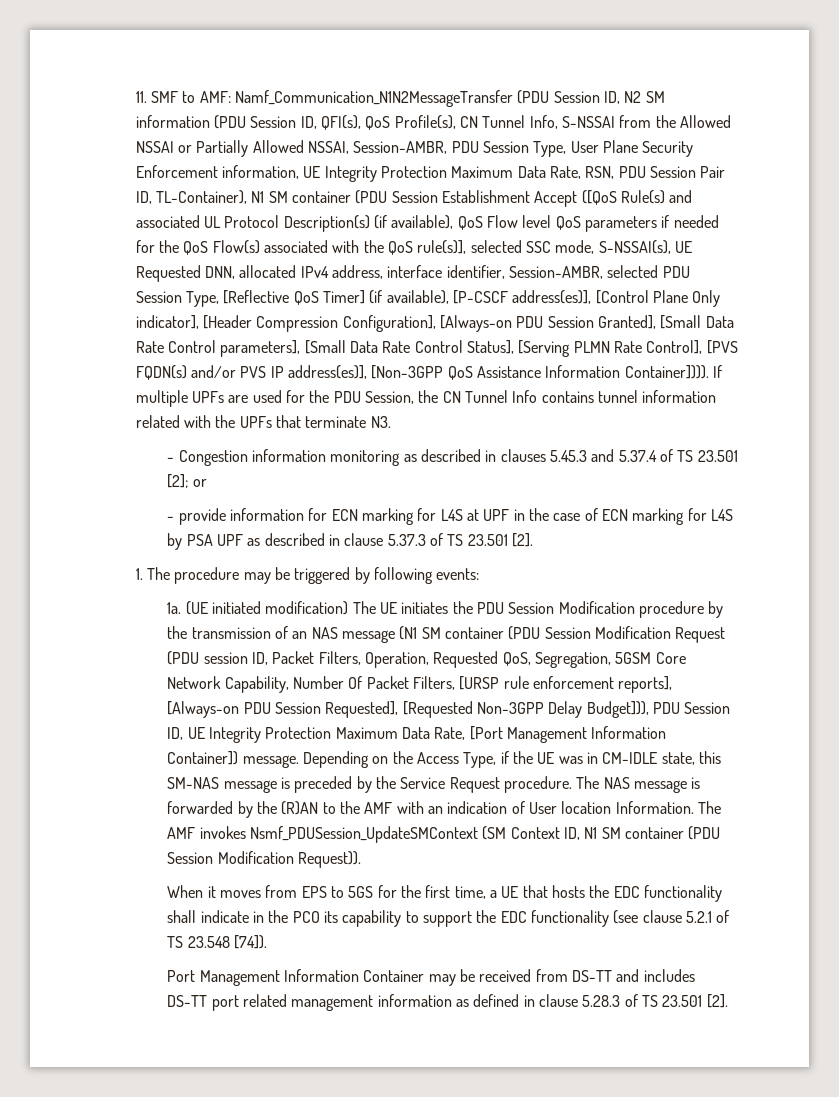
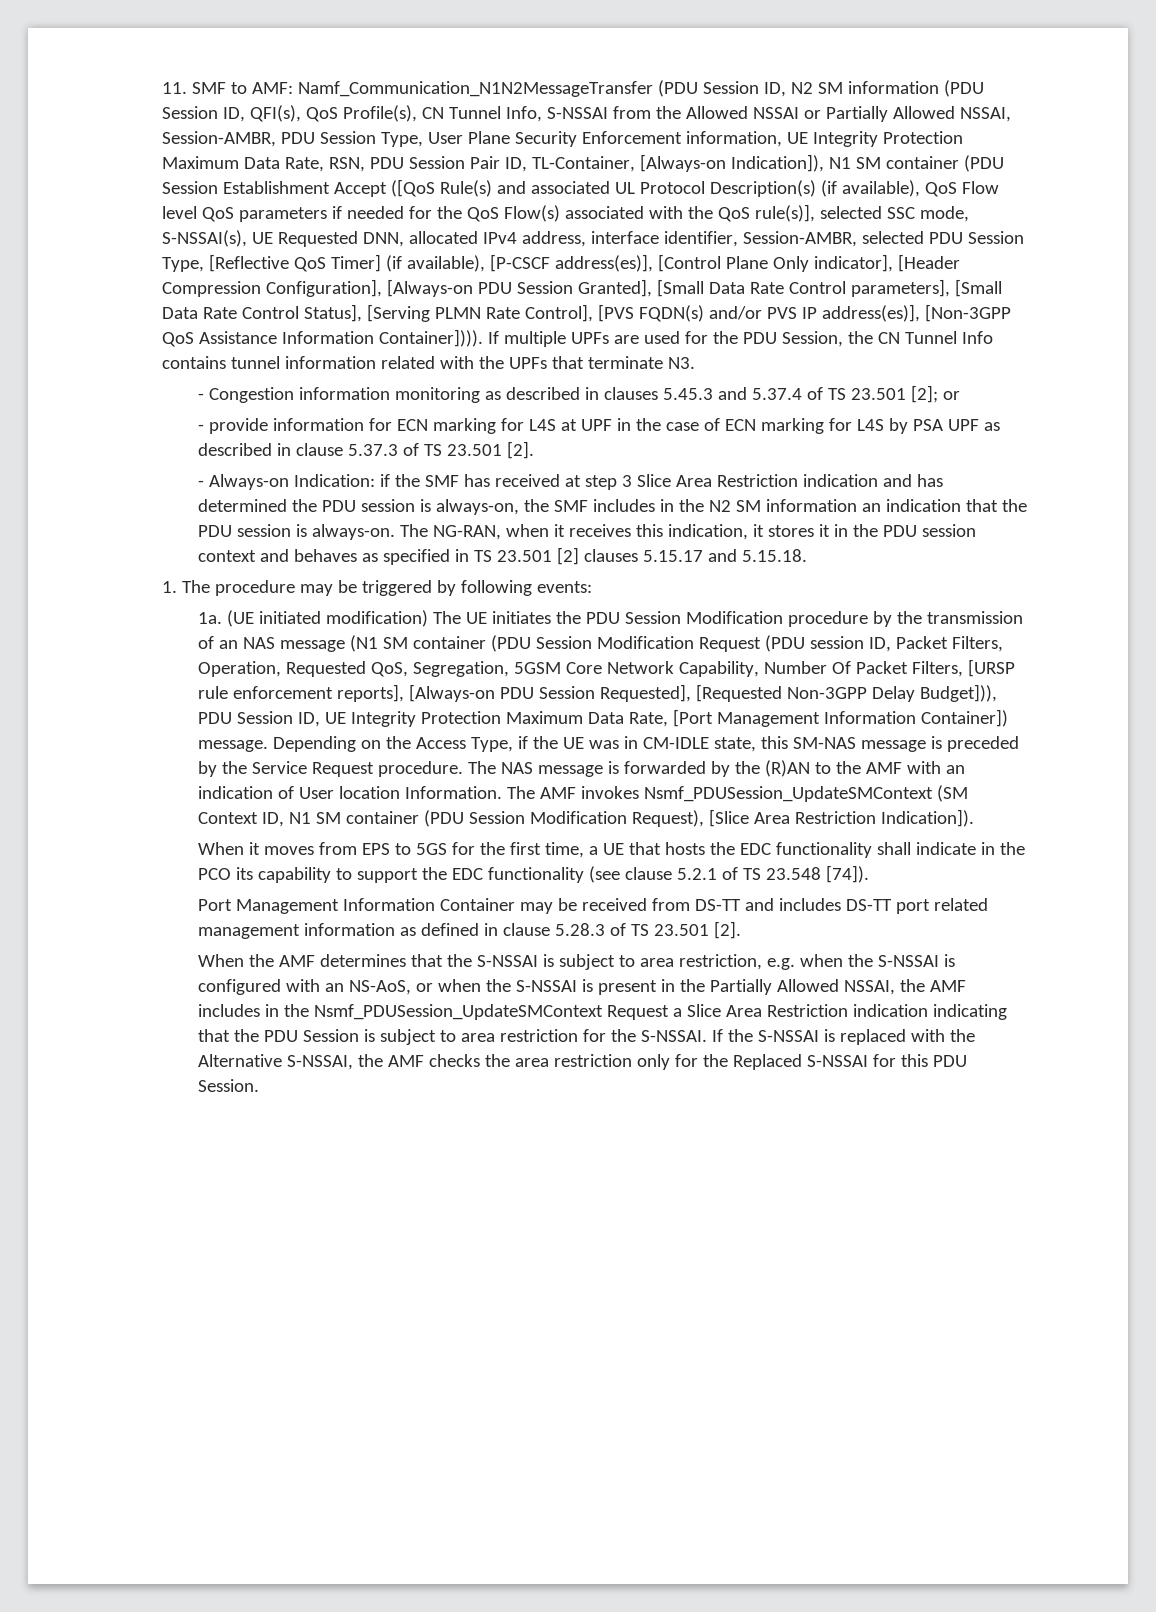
- Namf_Communication_N1N2MessageTransfer (PDU Session ID, N2 SM information (PDU Session ID, QFI(s), QoS Profile(s), CN Tunnel Info, S-NSSAI from the Allowed NSSAI or Partially Allowed NSSAI, Session-AMBR, PDU Session Type, User Plane Security Enforcement information, UE Integrity Protection Maximum Data Rate, RSN, PDU Session Pair ID, TL-Container), N1 SM container (PDU Session Establishment Accept ([QoS Rule(s) and associated UL Protocol Description(s) (if available), QoS Flow level QoS parameters if needed for the QoS Flow(s) associated with the QoS rule(s)], selected SSC mode, S-NSSAI(s), UE Requested DNN, allocated IPv4 address, interface identifier, Session-AMBR, selected PDU Session Type, [Reflective QoS Timer] (if available), [P-CSCF address(es)], [Control Plane Only indicator], [Header Compression Configuration], [Always-on PDU Session Granted], [Small Data Rate Control parameters], [Small Data Rate Control Status], [Serving PLMN Rate Control], [PVS FQDN(s) and/or PVS IP address(es)], [Non-3GPP QoS Assistance Information Container]))).
+ Namf_Communication_N1N2MessageTransfer (PDU Session ID, N2 SM information (PDU Session ID, QFI(s), QoS Profile(s), CN Tunnel Info, S-NSSAI from the Allowed NSSAI or Partially Allowed NSSAI, Session-AMBR, PDU Session Type, User Plane Security Enforcement information, UE Integrity Protection Maximum Data Rate, RSN, PDU Session Pair ID, TL-Container, [Always-on Indication]), N1 SM container (PDU Session Establishment Accept ([QoS Rule(s) and associated UL Protocol Description(s) (if available), QoS Flow level QoS parameters if needed for the QoS Flow(s) associated with the QoS rule(s)], selected SSC mode, S-NSSAI(s), UE Requested DNN, allocated IPv4 address, interface identifier, Session-AMBR, selected PDU Session Type, [Reflective QoS Timer] (if available), [P-CSCF address(es)], [Control Plane Only indicator], [Header Compression Configuration], [Always-on PDU Session Granted], [Small Data Rate Control parameters], [Small Data Rate Control Status], [Serving PLMN Rate Control], [PVS FQDN(s) and/or PVS IP address(es)], [Non-3GPP QoS Assistance Information Container]))).
+ - Always-on Indication: if the SMF has received at step 3 Slice Area Restriction indication and has determined the PDU session is always-on, the SMF includes in the N2 SM information an indication that the PDU session is always-on. The NG-RAN, when it receives this indication, it stores it in the PDU session context and behaves as specified in TS 23.501 [2] clauses 5.15.17 and 5.15.18.
- The AMF invokes Nsmf_PDUSession_UpdateSMContext (SM Context ID, N1 SM container (PDU Session Modification Request)).
+ The AMF invokes Nsmf_PDUSession_UpdateSMContext (SM Context ID, N1 SM container (PDU Session Modification Request), [Slice Area Restriction Indication]).
+ When the AMF determines that the S-NSSAI is subject to area restriction, e.g. when the S-NSSAI is configured with an NS-AoS, or when the S-NSSAI is present in the Partially Allowed NSSAI, the AMF includes in the Nsmf_PDUSession_UpdateSMContext Request a Slice Area Restriction indication indicating that the PDU Session is subject to area restriction for the S-NSSAI. If the S-NSSAI is replaced with the Alternative S-NSSAI, the AMF checks the area restriction only for the Replaced S-NSSAI for this PDU Session.

